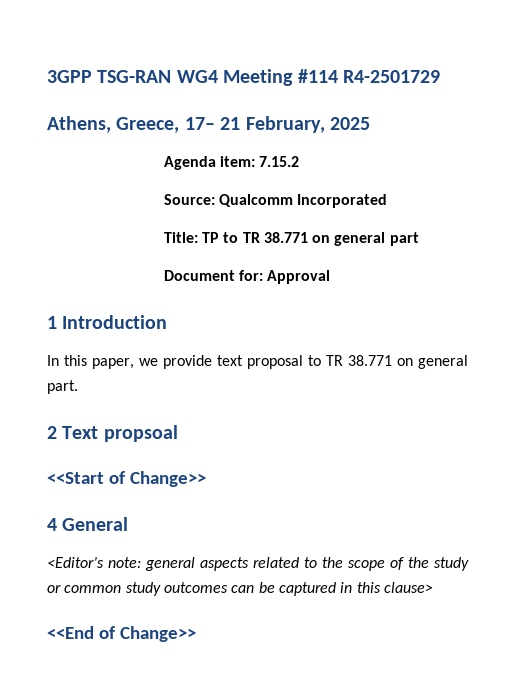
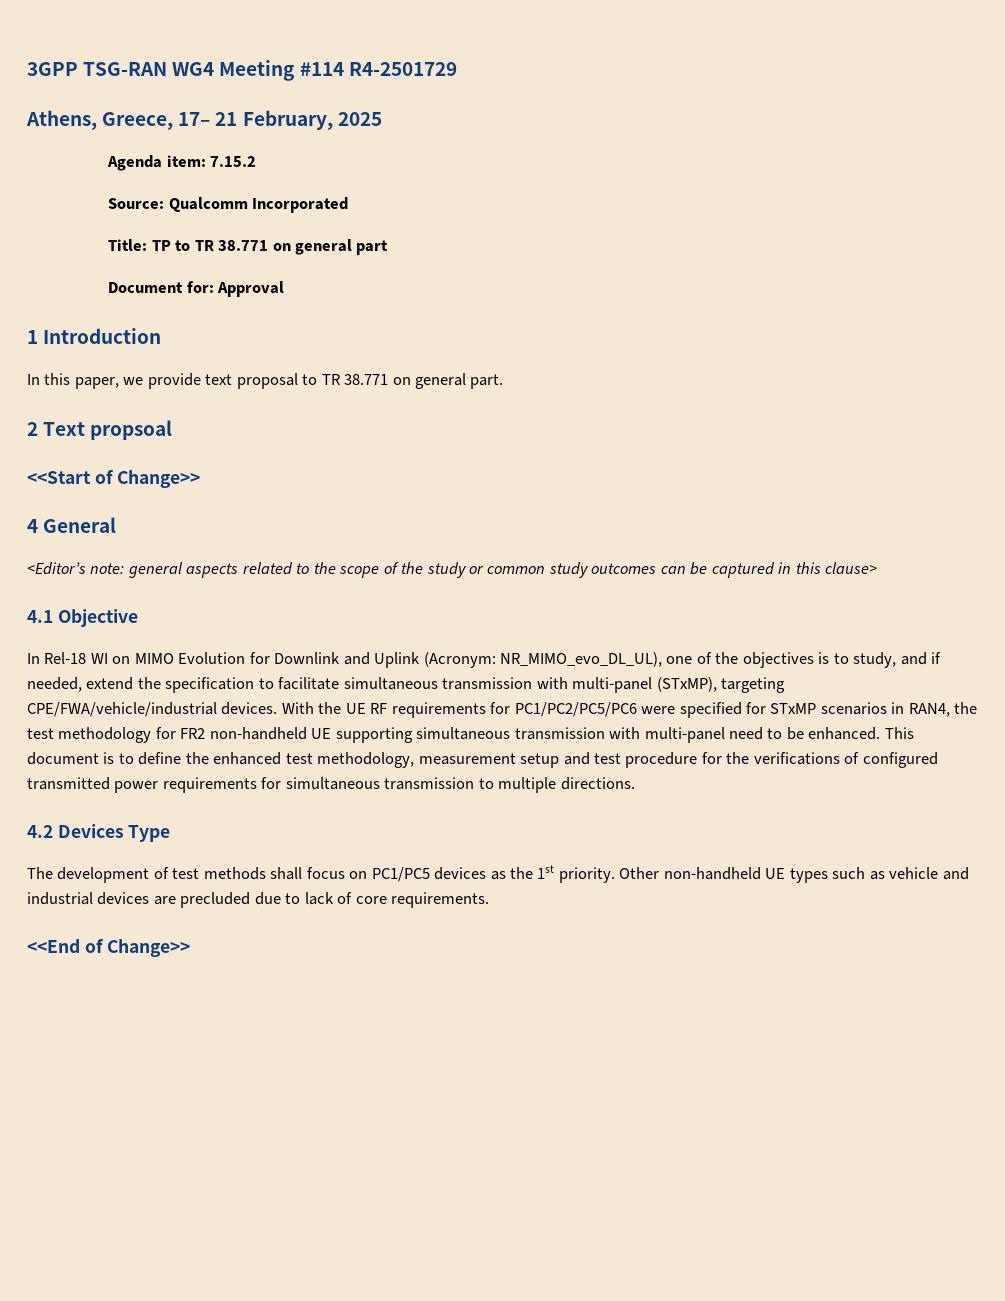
+ 4.1 Objective
+ In Rel-18 WI on MIMO Evolution for Downlink and Uplink (Acronym: NR_MIMO_evo_DL_UL), one of the objectives is to study, and if needed, extend the specification to facilitate simultaneous transmission with multi-panel (STxMP), targeting CPE/FWA/vehicle/industrial devices. With the UE RF requirements for PC1/PC2/PC5/PC6 were specified for STxMP scenarios in RAN4, the test methodology for FR2 non-handheld UE supporting simultaneous transmission with multi-panel need to be enhanced. This document is to define the enhanced test methodology, measurement setup and test procedure for the verifications of configured transmitted power requirements for simultaneous transmission to multiple directions.
+ 4.2 Devices Type
+ The development of test methods shall focus on PC1/PC5 devices as the 1st priority. Other non-handheld UE types such as vehicle and industrial devices are precluded due to lack of core requirements.

